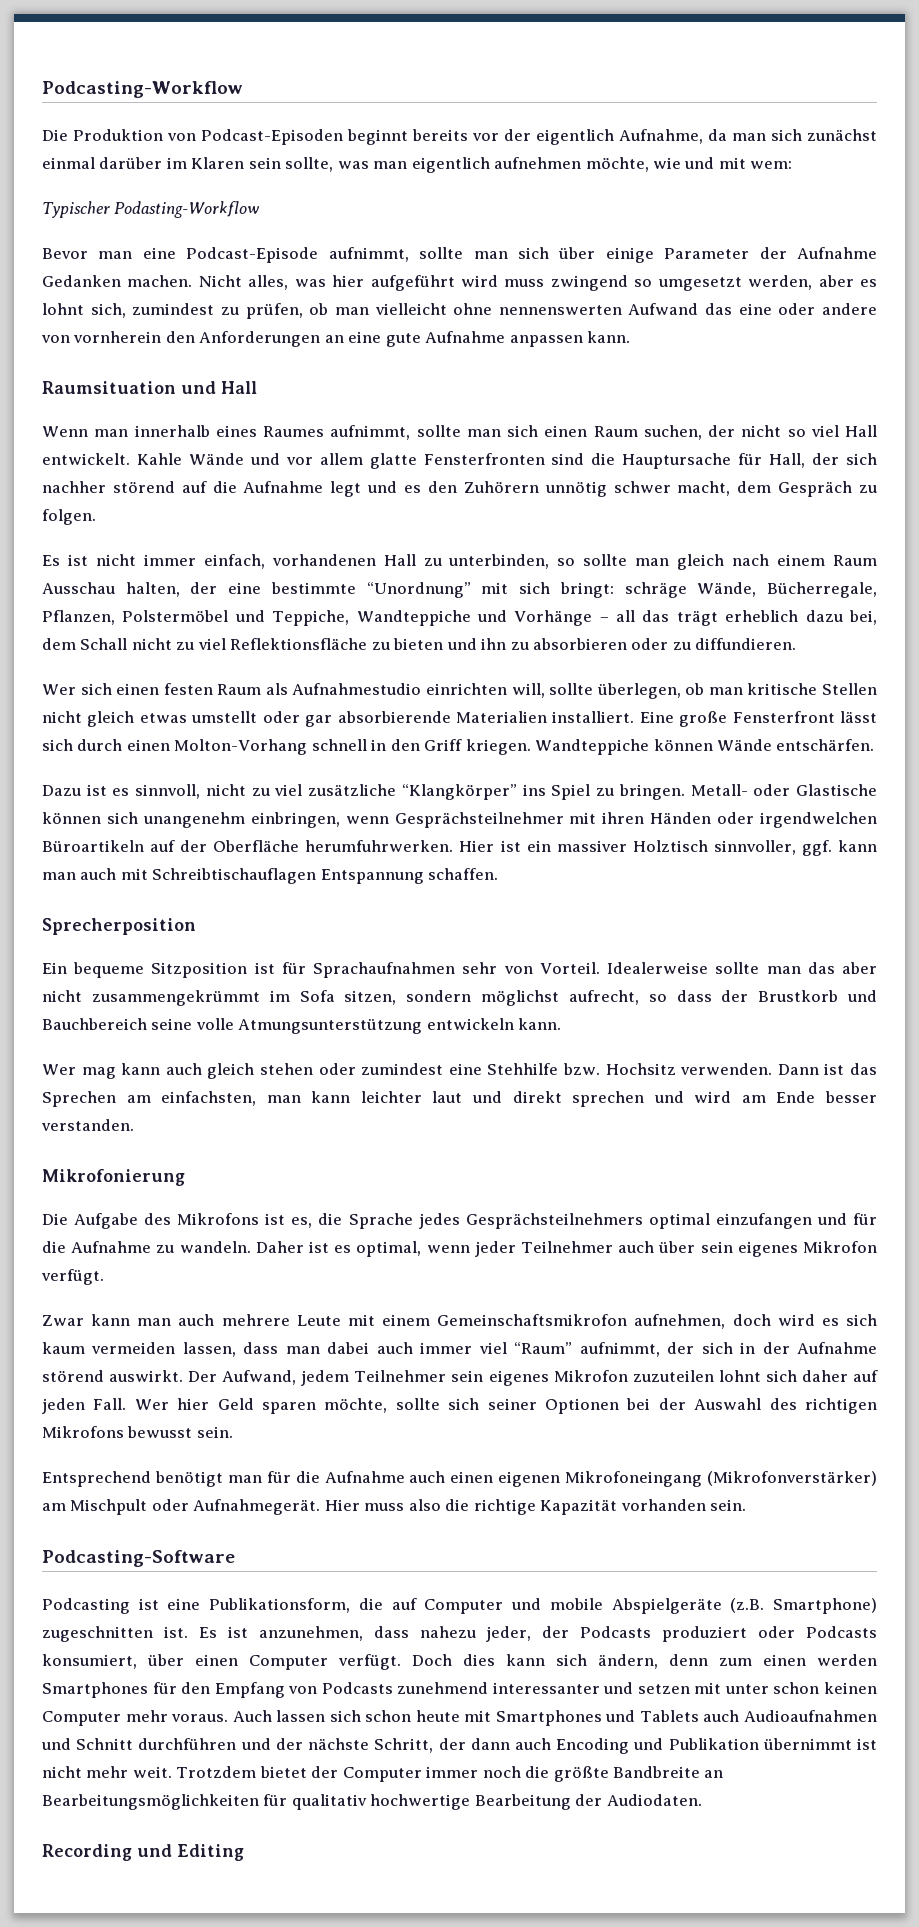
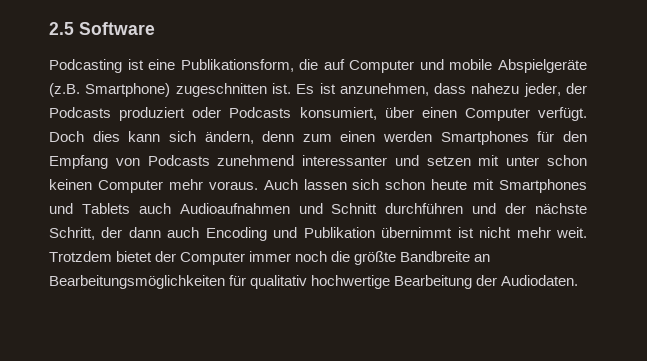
- Podcasting-Workflow
- Die Produktion von Podcast-Episoden beginnt bereits vor der eigentlich Aufnahme, da man sich zunächst einmal darüber im Klaren sein sollte, was man eigentlich aufnehmen möchte, wie und mit wem:
- Typischer Podasting-Workflow
- Bevor man eine Podcast-Episode aufnimmt, sollte man sich über einige Parameter der Aufnahme Gedanken machen. Nicht alles, was hier aufgeführt wird muss zwingend so umgesetzt werden, aber es lohnt sich, zumindest zu prüfen, ob man vielleicht ohne nennenswerten Aufwand das eine oder andere von vornherein den Anforderungen an eine gute Aufnahme anpassen kann.
- Raumsituation und Hall
- Wenn man innerhalb eines Raumes aufnimmt, sollte man sich einen Raum suchen, der nicht so viel Hall entwickelt. Kahle Wände und vor allem glatte Fensterfronten sind die Hauptursache für Hall, der sich nachher störend auf die Aufnahme legt und es den Zuhörern unnötig schwer macht, dem Gespräch zu folgen.
- Es ist nicht immer einfach, vorhandenen Hall zu unterbinden, so sollte man gleich nach einem Raum Ausschau halten, der eine bestimmte “Unordnung” mit sich bringt: schräge Wände, Bücherregale, Pflanzen, Polstermöbel und Teppiche, Wandteppiche und Vorhänge – all das trägt erheblich dazu bei, dem Schall nicht zu viel Reflektionsfläche zu bieten und ihn zu absorbieren oder zu diffundieren.
- Wer sich einen festen Raum als Aufnahmestudio einrichten will, sollte überlegen, ob man kritische Stellen nicht gleich etwas umstellt oder gar absorbierende Materialien installiert. Eine große Fensterfront lässt sich durch einen Molton-Vorhang schnell in den Griff kriegen. Wandteppiche können Wände entschärfen.
- Dazu ist es sinnvoll, nicht zu viel zusätzliche “Klangkörper” ins Spiel zu bringen. Metall- oder Glastische können sich unangenehm einbringen, wenn Gesprächsteilnehmer mit ihren Händen oder irgendwelchen Büroartikeln auf der Oberfläche herumfuhrwerken. Hier ist ein massiver Holztisch sinnvoller, ggf. kann man auch mit Schreibtischauflagen Entspannung schaffen.
- Sprecherposition
- Ein bequeme Sitzposition ist für Sprachaufnahmen sehr von Vorteil. Idealerweise sollte man das aber nicht zusammengekrümmt im Sofa sitzen, sondern möglichst aufrecht, so dass der Brustkorb und Bauchbereich seine volle Atmungsunterstützung entwickeln kann.
- Wer mag kann auch gleich stehen oder zumindest eine Stehhilfe bzw. Hochsitz verwenden. Dann ist das Sprechen am einfachsten, man kann leichter laut und direkt sprechen und wird am Ende besser verstanden.
- Mikrofonierung
- Die Aufgabe des Mikrofons ist es, die Sprache jedes Gesprächsteilnehmers optimal einzufangen und für die Aufnahme zu wandeln. Daher ist es optimal, wenn jeder Teilnehmer auch über sein eigenes Mikrofon verfügt.
- Zwar kann man auch mehrere Leute mit einem Gemeinschaftsmikrofon aufnehmen, doch wird es sich kaum vermeiden lassen, dass man dabei auch immer viel “Raum” aufnimmt, der sich in der Aufnahme störend auswirkt. Der Aufwand, jedem Teilnehmer sein eigenes Mikrofon zuzuteilen lohnt sich daher auf jeden Fall. Wer hier Geld sparen möchte, sollte sich seiner Optionen bei der Auswahl des richtigen Mikrofons bewusst sein.
- Entsprechend benötigt man für die Aufnahme auch einen eigenen Mikrofoneingang (Mikrofonverstärker) am Mischpult oder Aufnahmegerät. Hier muss also die richtige Kapazität vorhanden sein.
- Podcasting-Software
+ 2.5 Software
- Recording und Editing

